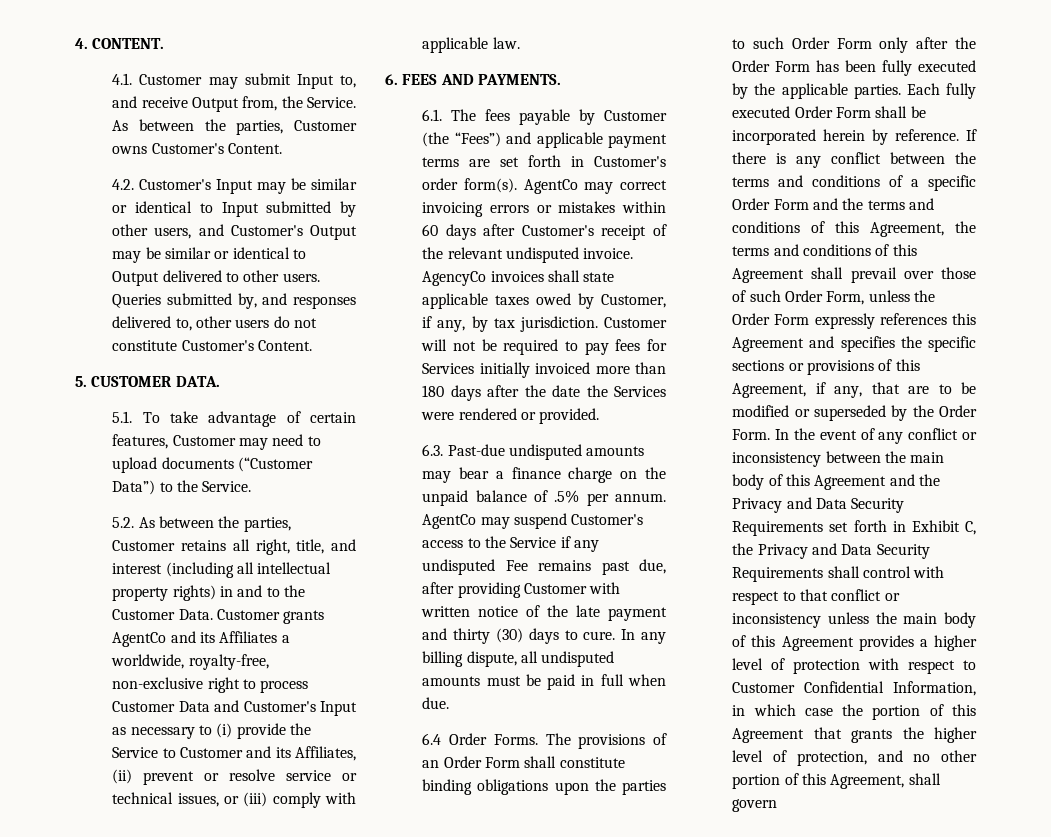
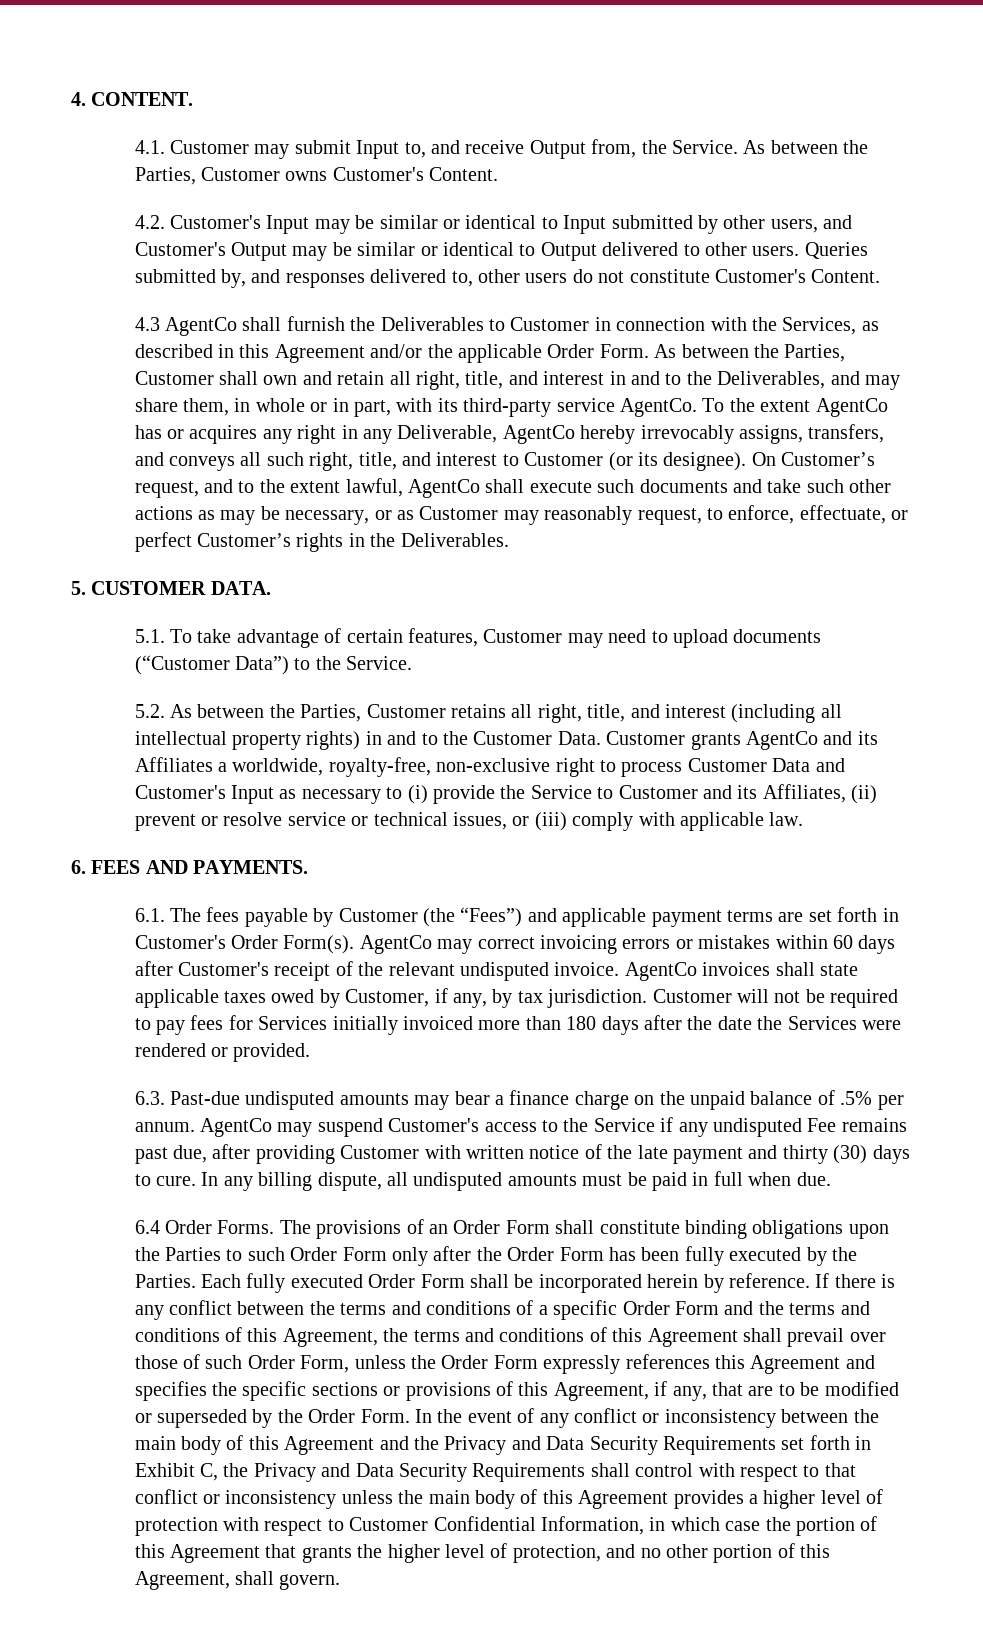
- As between the parties, Customer owns Customer's Content.
+ As between the Parties, Customer owns Customer's Content.
+ 4.3 AgentCo shall furnish the Deliverables to Customer in connection with the Services, as described in this Agreement and/or the applicable Order Form. As between the Parties, Customer shall own and retain all right, title, and interest in and to the Deliverables, and may share them, in whole or in part, with its third-party service AgentCo. To the extent AgentCo has or acquires any right in any Deliverable, AgentCo hereby irrevocably assigns, transfers, and conveys all such right, title, and interest to Customer (or its designee). On Customer’s request, and to the extent lawful, AgentCo shall execute such documents and take such other actions as may be necessary, or as Customer may reasonably request, to enforce, effectuate, or perfect Customer’s rights in the Deliverables.
- 5.2. As between the parties, Customer retains all right, title, and interest (including all intellectual property rights) in and to the Customer Data.
+ 5.2. As between the Parties, Customer retains all right, title, and interest (including all intellectual property rights) in and to the Customer Data.
- 6.1. The fees payable by Customer (the “Fees”) and applicable payment terms are set forth in Customer's order form(s).
+ 6.1. The fees payable by Customer (the “Fees”) and applicable payment terms are set forth in Customer's Order Form(s).
- AgencyCo invoices shall state applicable taxes owed by Customer, if any, by tax jurisdiction.
+ AgentCo invoices shall state applicable taxes owed by Customer, if any, by tax jurisdiction.
- The provisions of an Order Form shall constitute binding obligations upon the parties to such Order Form only after the Order Form has been fully executed by the applicable parties.
+ The provisions of an Order Form shall constitute binding obligations upon the Parties to such Order Form only after the Order Form has been fully executed by the Parties.
- In the event of any conflict or inconsistency between the main body of this Agreement and the Privacy and Data Security Requirements set forth in Exhibit C, the Privacy and Data Security Requirements shall control with respect to that conflict or inconsistency unless the main body of this Agreement provides a higher level of protection with respect to Customer Confidential Information, in which case the portion of this Agreement that grants the higher level of protection, and no other portion of this Agreement, shall govern
+ In the event of any conflict or inconsistency between the main body of this Agreement and the Privacy and Data Security Requirements set forth in Exhibit C, the Privacy and Data Security Requirements shall control with respect to that conflict or inconsistency unless the main body of this Agreement provides a higher level of protection with respect to Customer Confidential Information, in which case the portion of this Agreement that grants the higher level of protection, and no other portion of this Agreement, shall govern.

